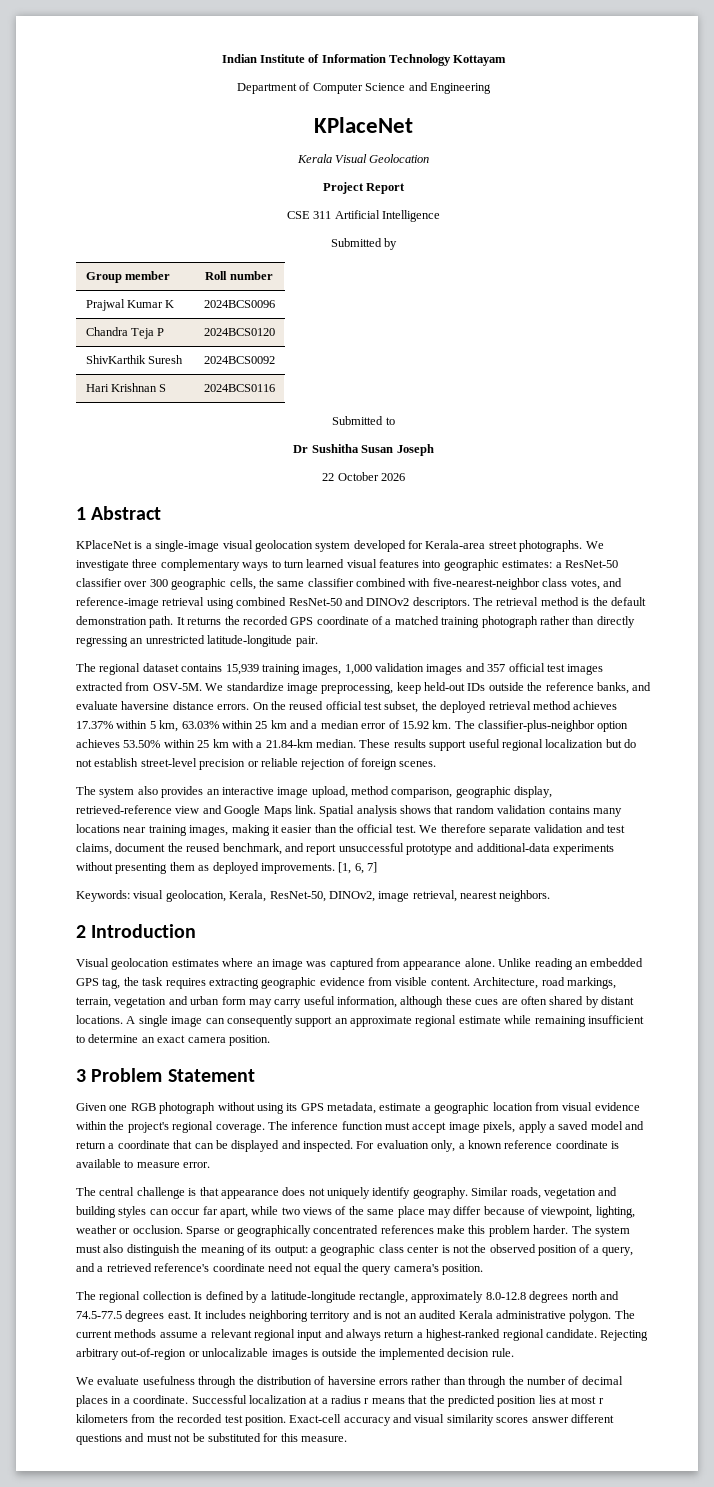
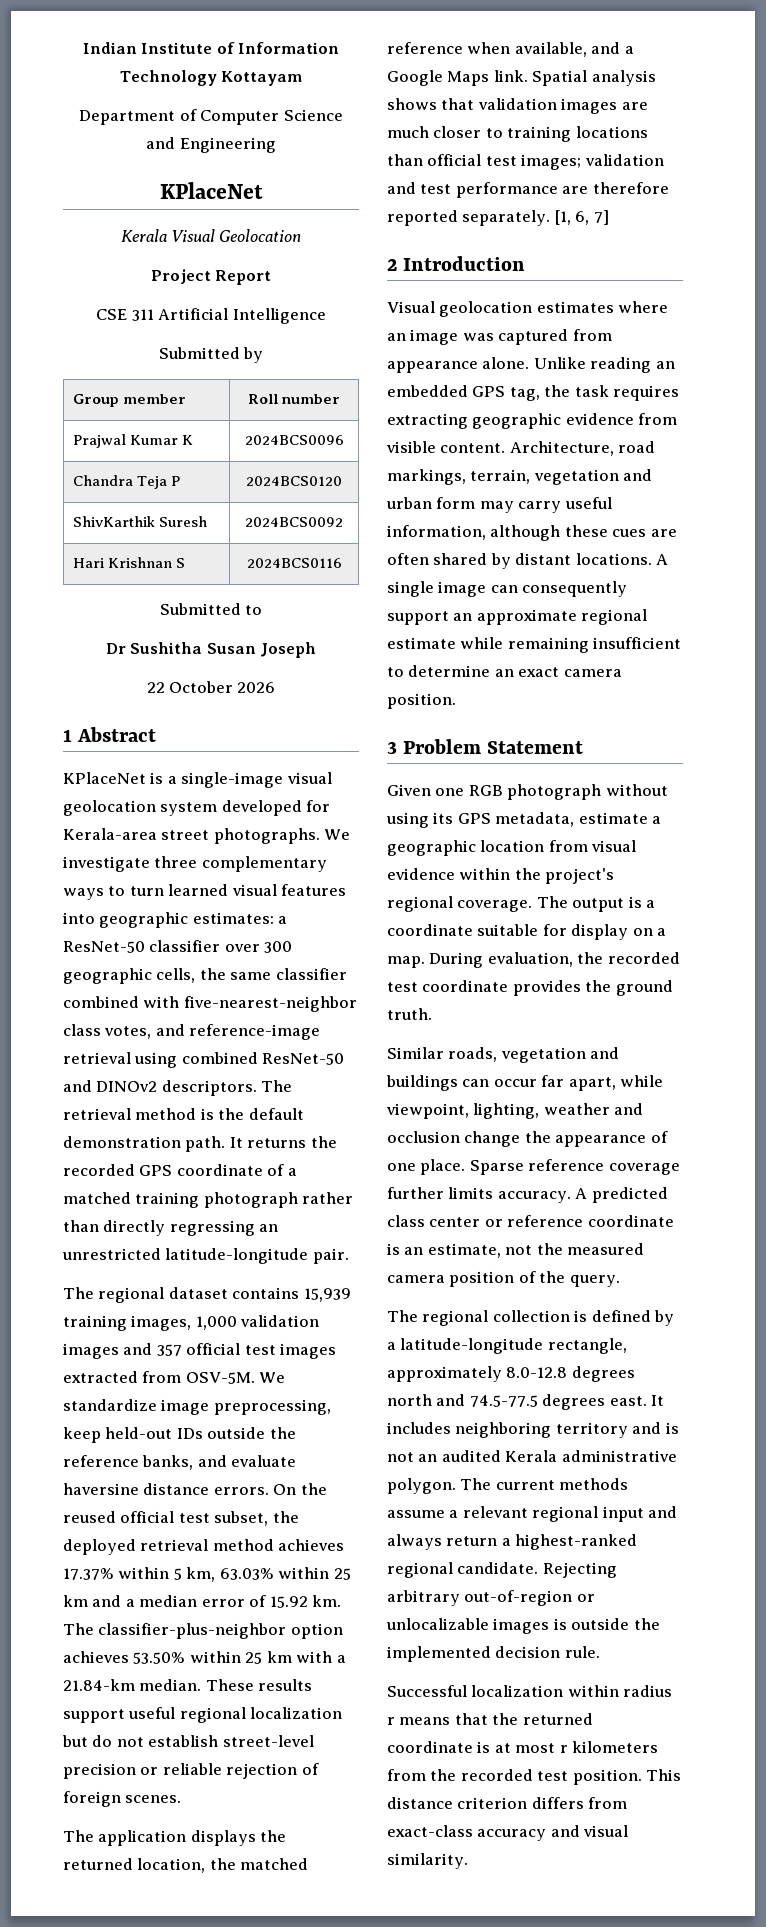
- The system also provides an interactive image upload, method comparison, geographic display, retrieved-reference view and Google Maps link.
+ The application displays the returned location, the matched reference when available, and a Google Maps link.
- Spatial analysis shows that random validation contains many locations near training images, making it easier than the official test. We therefore separate validation and test claims, document the reused benchmark, and report unsuccessful prototype and additional-data experiments without presenting them as deployed improvements. [1, 6, 7]
- Keywords: visual geolocation, Kerala, ResNet-50, DINOv2, image retrieval, nearest neighbors.
+ Spatial analysis shows that validation images are much closer to training locations than official test images; validation and test performance are therefore reported separately. [1, 6, 7]
- The inference function must accept image pixels, apply a saved model and return a coordinate that can be displayed and inspected. For evaluation only, a known reference coordinate is available to measure error.
- The central challenge is that appearance does not uniquely identify geography. Similar roads, vegetation and building styles can occur far apart, while two views of the same place may differ because of viewpoint, lighting, weather or occlusion. Sparse or geographically concentrated references make this problem harder. The system must also distinguish the meaning of its output: a geographic class center is not the observed position of a query, and a retrieved reference's coordinate need not equal the query camera's position.
+ The output is a coordinate suitable for display on a map. During evaluation, the recorded test coordinate provides the ground truth.
+ Similar roads, vegetation and buildings can occur far apart, while viewpoint, lighting, weather and occlusion change the appearance of one place. Sparse reference coverage further limits accuracy. A predicted class center or reference coordinate is an estimate, not the measured camera position of the query.
- We evaluate usefulness through the distribution of haversine errors rather than through the number of decimal places in a coordinate. Successful localization at a radius r means that the predicted position lies at most r kilometers from the recorded test position.
+ Successful localization within radius r means that the returned coordinate is at most r kilometers from the recorded test position.
- Exact-cell accuracy and visual similarity scores answer different questions and must not be substituted for this measure.
+ This distance criterion differs from exact-class accuracy and visual similarity.

